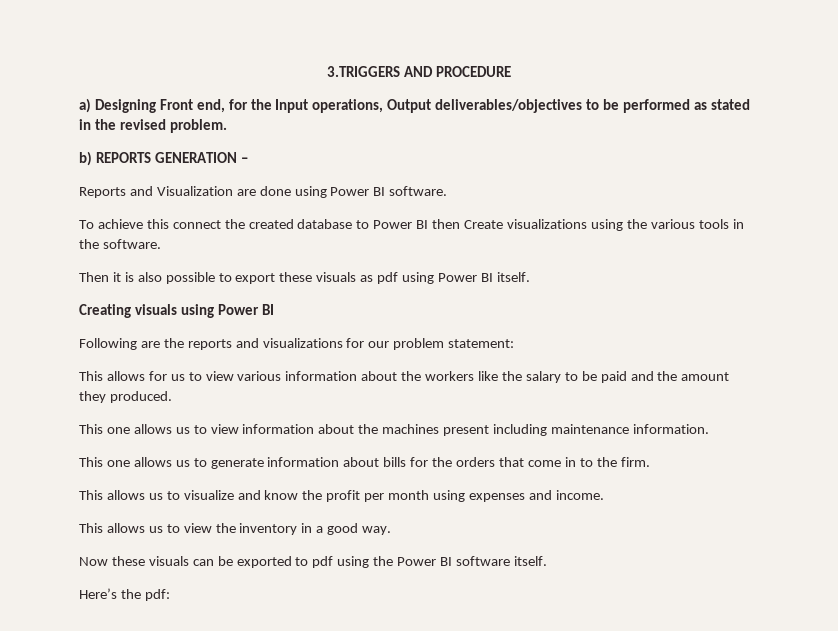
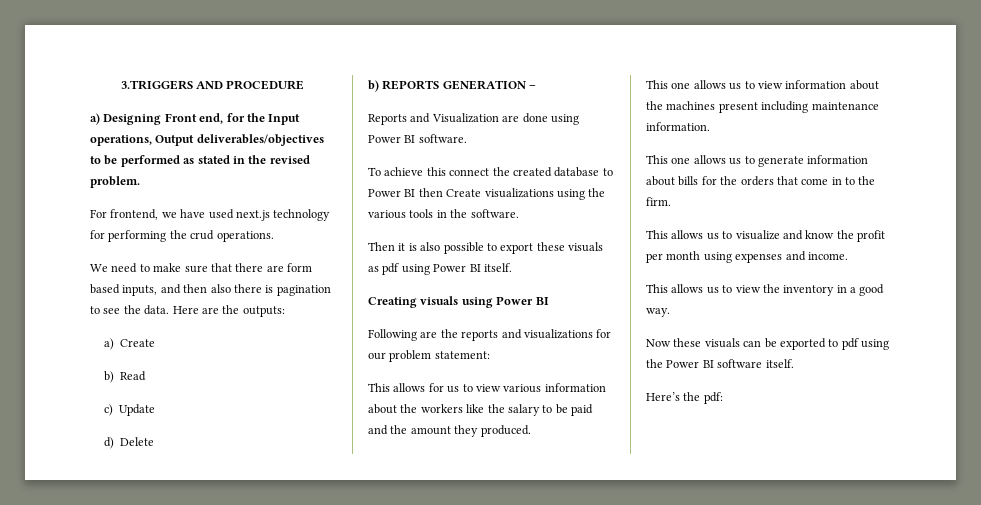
+ For frontend, we have used next.js technology for performing the crud operations.
+ We need to make sure that there are form based inputs, and then also there is pagination to see the data. Here are the outputs:
+ a) Create
+ b) Read
+ c) Update
+ d) Delete

